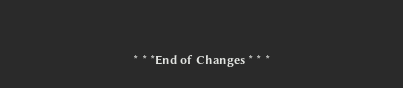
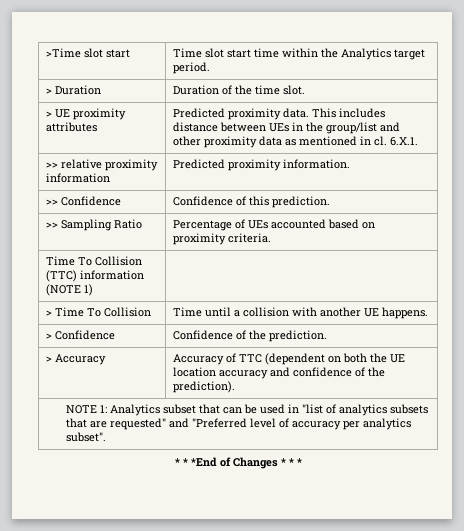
+ >Time slot start | Time slot start time within the Analytics target period.
+ > Duration | Duration of the time slot.
+ > UE proximity attributes | Predicted proximity data. This includes distance between UEs in the group/list and other proximity data as mentioned in cl. 6.X.1.
+ >> relative proximity information | Predicted proximity information.
+ >> Confidence | Confidence of this prediction.
+ >> Sampling Ratio | Percentage of UEs accounted based on proximity criteria.
+ Time To Collision (TTC) information (NOTE 1) |
+ > Time To Collision | Time until a collision with another UE happens.
+ > Confidence | Confidence of the prediction.
+ > Accuracy | Accuracy of TTC (dependent on both the UE location accuracy and confidence of the prediction).
+ NOTE 1: Analytics subset that can be used in "list of analytics subsets that are requested" and "Preferred level of accuracy per analytics subset".

